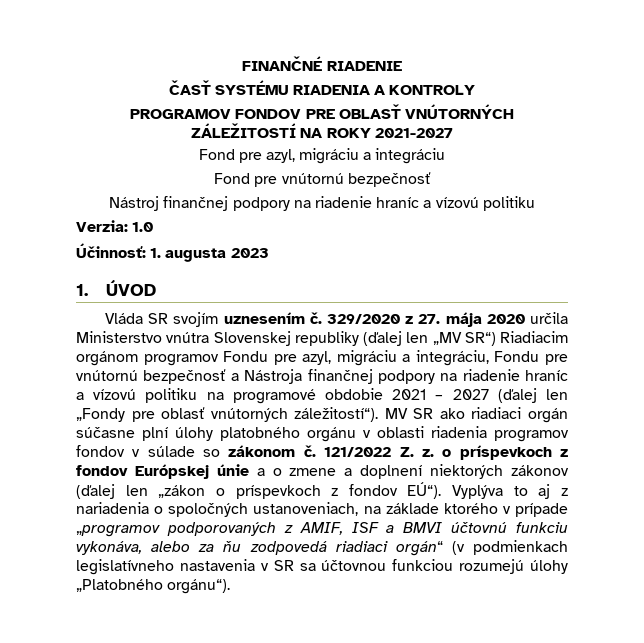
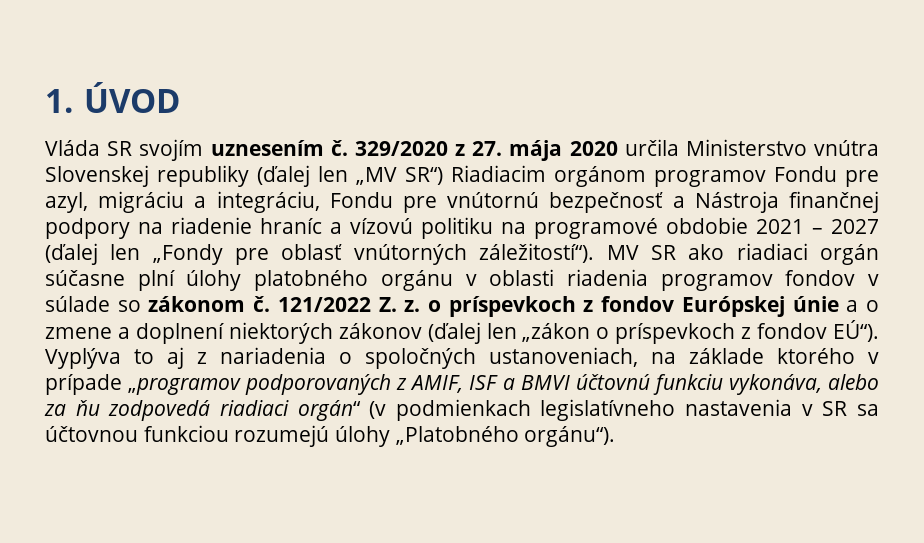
- FINANČNÉ RIADENIE
- ČASŤ SYSTÉMU RIADENIA A KONTROLY
- PROGRAMOV FONDOV PRE OBLASŤ VNÚTORNÝCH ZÁLEŽITOSTÍ NA ROKY 2021-2027
- Fond pre azyl, migráciu a integráciu
- Fond pre vnútornú bezpečnosť
- Nástroj finančnej podpory na riadenie hraníc a vízovú politiku
- Verzia: 1.0
- Účinnosť: 1. augusta 2023

